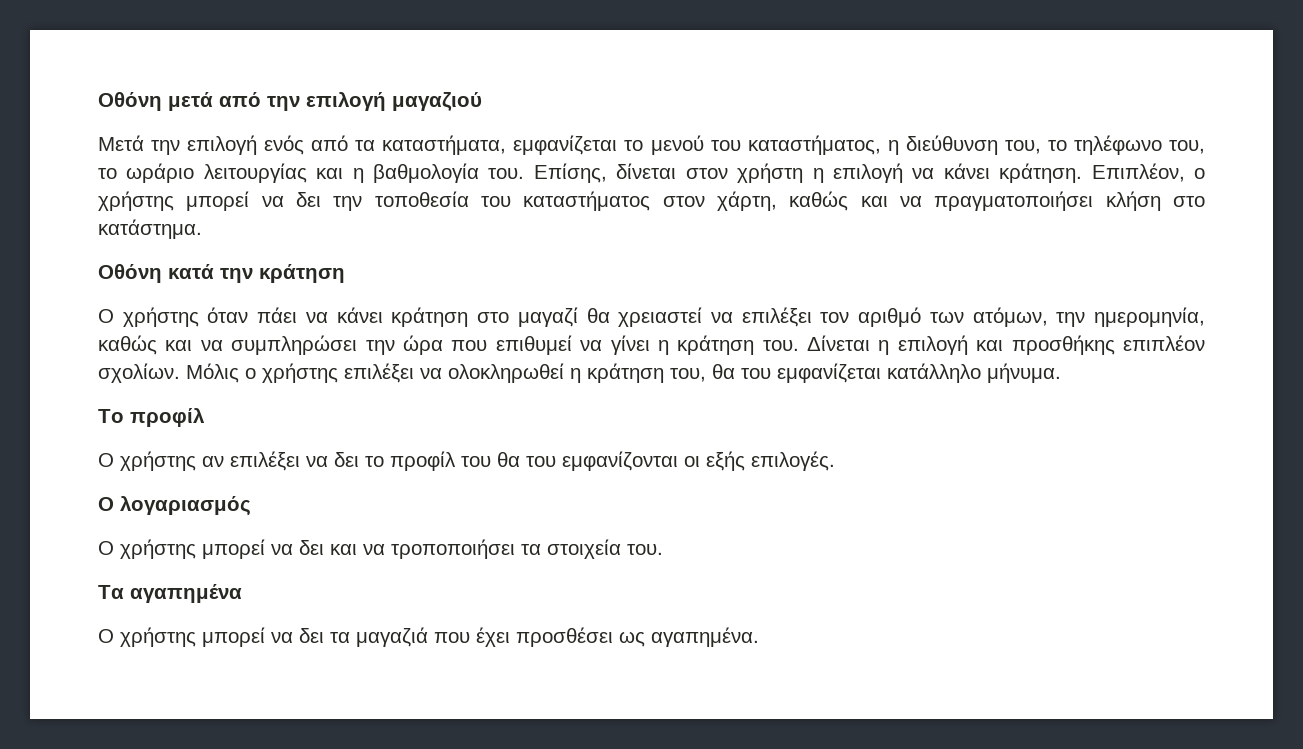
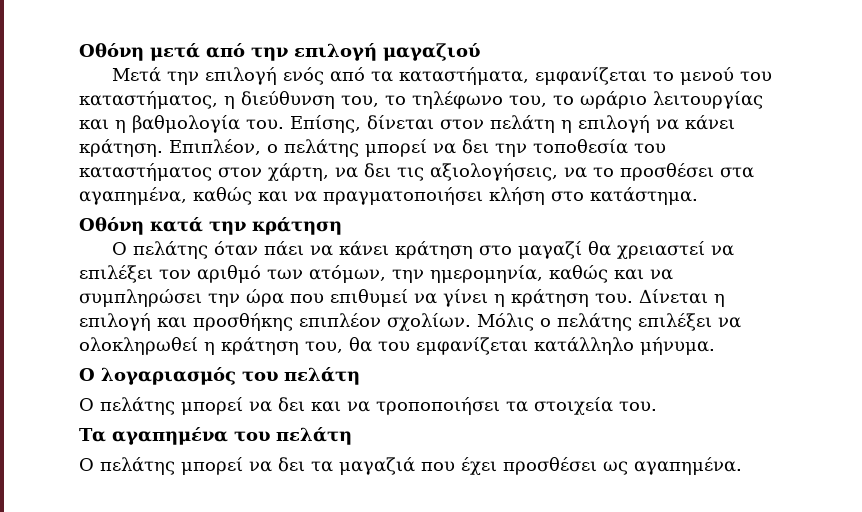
- Επίσης, δίνεται στον χρήστη η επιλογή να κάνει κράτηση.
+ Επίσης, δίνεται στον πελάτη η επιλογή να κάνει κράτηση.
- Επιπλέον, ο χρήστης μπορεί να δει την τοποθεσία του καταστήματος στον χάρτη, καθώς και να πραγματοποιήσει κλήση στο κατάστημα.
+ Επιπλέον, ο πελάτης μπορεί να δει την τοποθεσία του καταστήματος στον χάρτη, να δει τις αξιολογήσεις, να το προσθέσει στα αγαπημένα, καθώς και να πραγματοποιήσει κλήση στο κατάστημα.
- Ο χρήστης όταν πάει να κάνει κράτηση στο μαγαζί θα χρειαστεί να επιλέξει τον αριθμό των ατόμων, την ημερομηνία, καθώς και να συμπληρώσει την ώρα που επιθυμεί να γίνει η κράτηση του.
+ Ο πελάτης όταν πάει να κάνει κράτηση στο μαγαζί θα χρειαστεί να επιλέξει τον αριθμό των ατόμων, την ημερομηνία, καθώς και να συμπληρώσει την ώρα που επιθυμεί να γίνει η κράτηση του.
- Μόλις ο χρήστης επιλέξει να ολοκληρωθεί η κράτηση του, θα του εμφανίζεται κατάλληλο μήνυμα.
+ Μόλις ο πελάτης επιλέξει να ολοκληρωθεί η κράτηση του, θα του εμφανίζεται κατάλληλο μήνυμα.
- Το προφίλ
- Ο χρήστης αν επιλέξει να δει το προφίλ του θα του εμφανίζονται οι εξής επιλογές.
- Ο λογαριασμός
- Ο χρήστης μπορεί να δει και να τροποποιήσει τα στοιχεία του.
+ Ο λογαριασμός του πελάτη
+ Ο πελάτης μπορεί να δει και να τροποποιήσει τα στοιχεία του.
- Τα αγαπημένα
- Ο χρήστης μπορεί να δει τα μαγαζιά που έχει προσθέσει ως αγαπημένα.
+ Τα αγαπημένα του πελάτη
+ Ο πελάτης μπορεί να δει τα μαγαζιά που έχει προσθέσει ως αγαπημένα.

